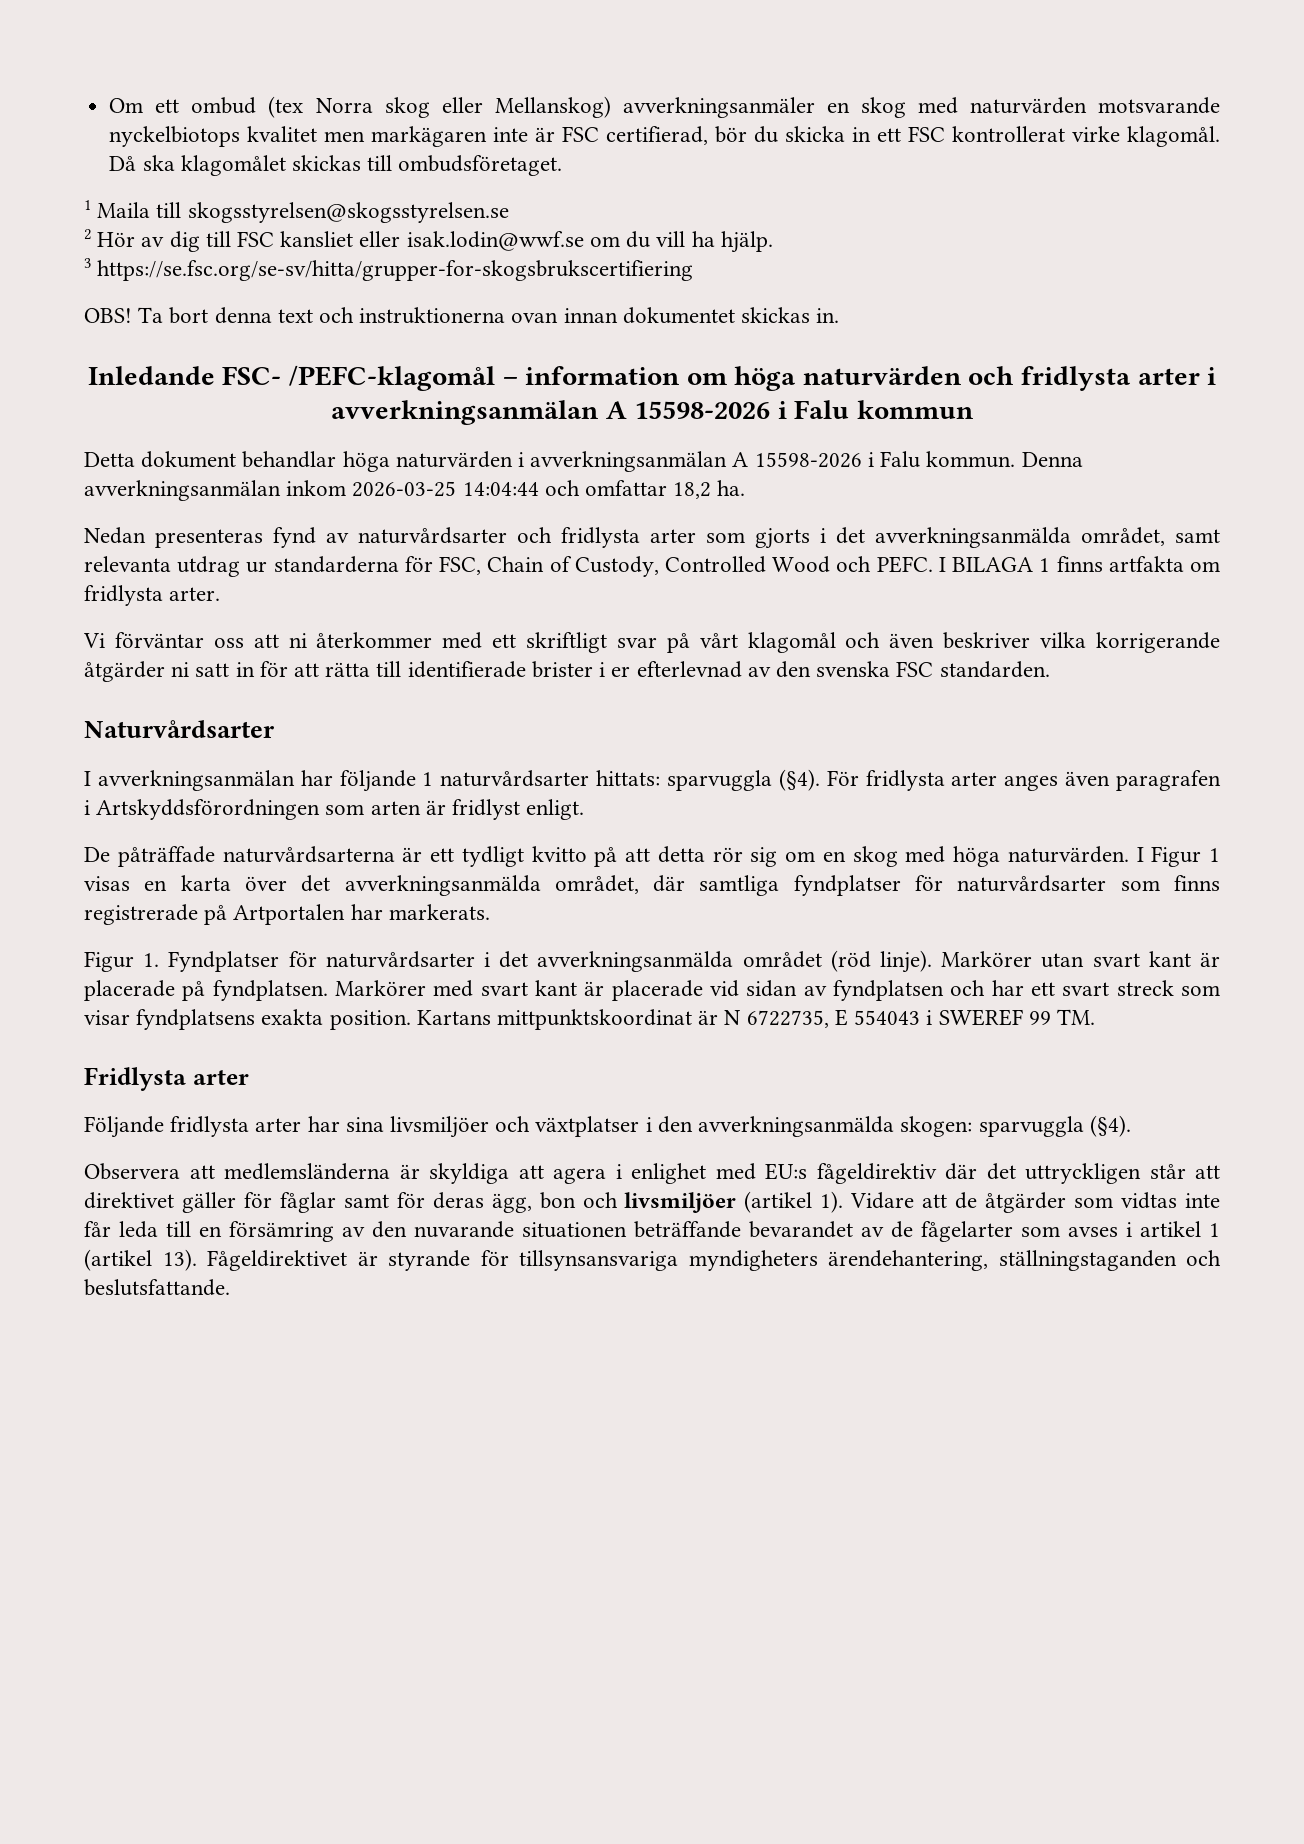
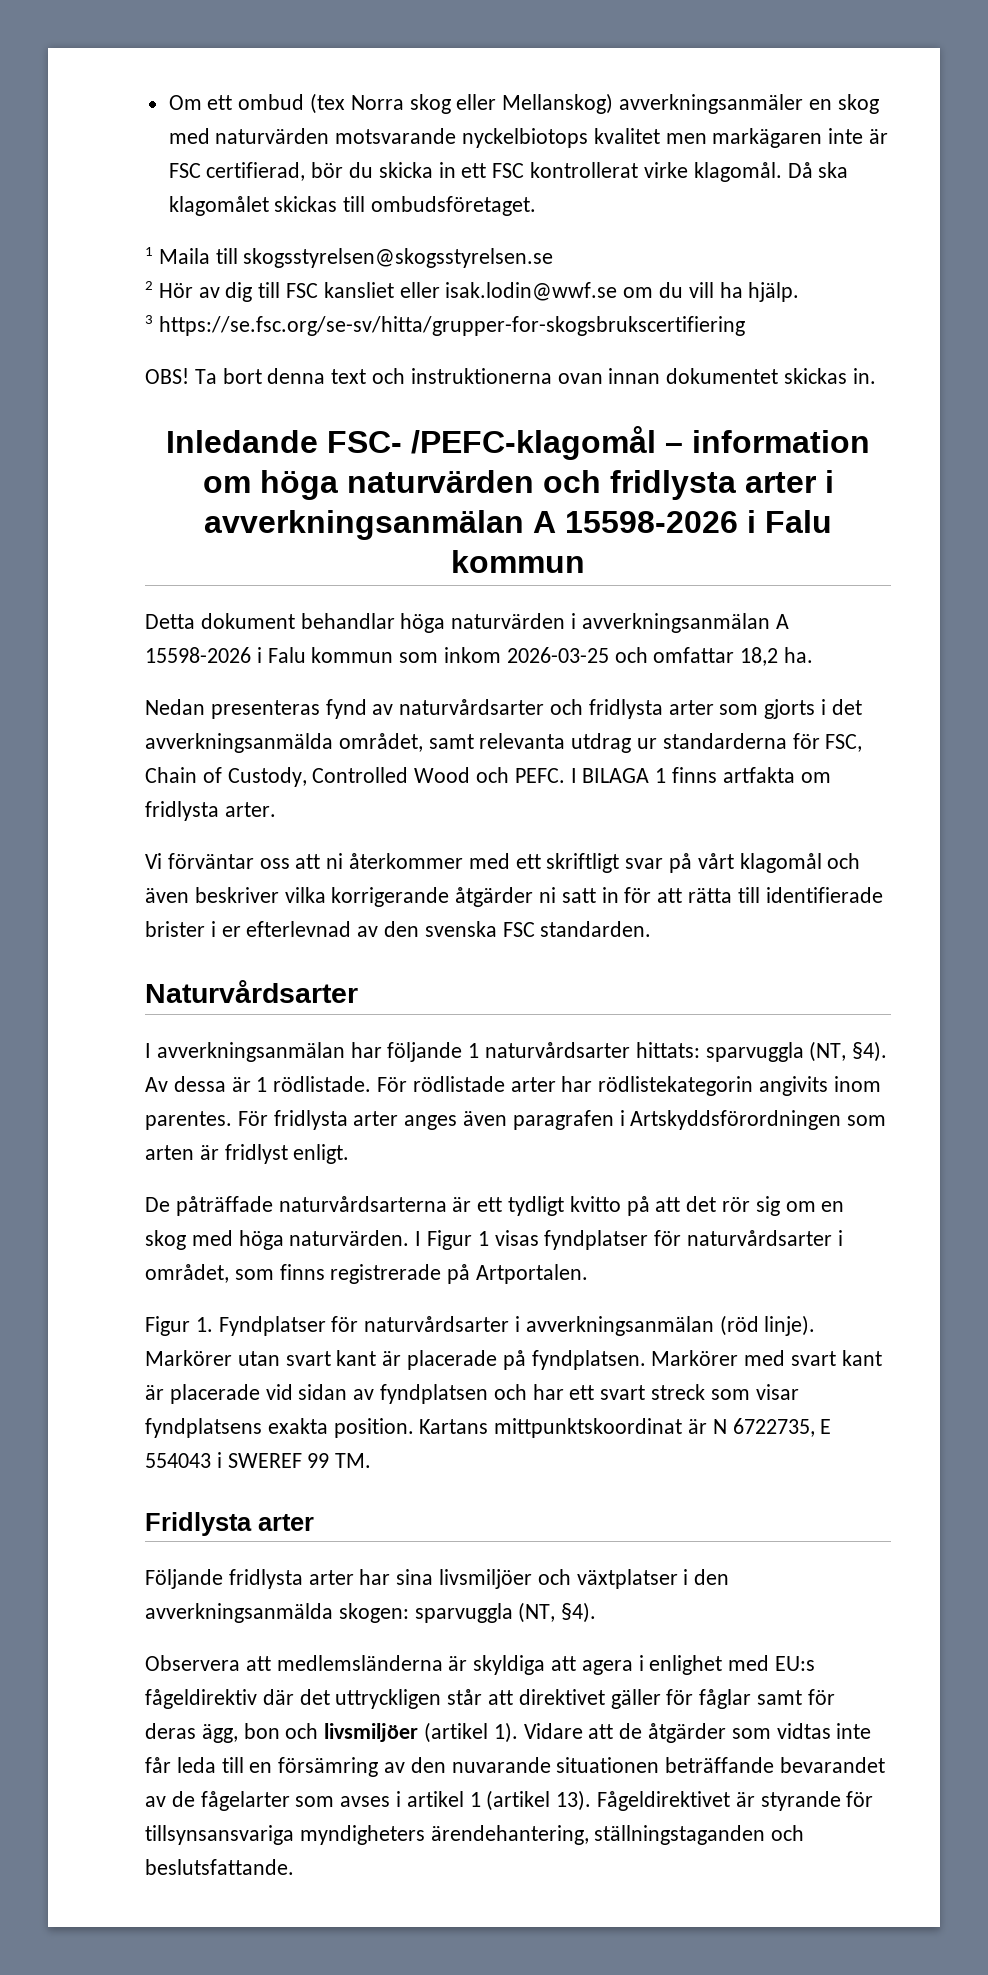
- Detta dokument behandlar höga naturvärden i avverkningsanmälan A 15598-2026 i Falu kommun. Denna avverkningsanmälan inkom 2026-03-25 14:04:44 och omfattar 18,2 ha.
+ Detta dokument behandlar höga naturvärden i avverkningsanmälan A 15598-2026 i Falu kommun som inkom 2026-03-25 och omfattar 18,2 ha.
- I avverkningsanmälan har följande 1 naturvårdsarter hittats: sparvuggla (§4).
+ I avverkningsanmälan har följande 1 naturvårdsarter hittats: sparvuggla (NT, §4). Av dessa är 1 rödlistade. För rödlistade arter har rödlistekategorin angivits inom parentes.
- De påträffade naturvårdsarterna är ett tydligt kvitto på att detta rör sig om en skog med höga naturvärden.
+ De påträffade naturvårdsarterna är ett tydligt kvitto på att det rör sig om en skog med höga naturvärden.
- I Figur 1 visas en karta över det avverkningsanmälda området, där samtliga fyndplatser för naturvårdsarter som finns registrerade på Artportalen har markerats.
+ I Figur 1 visas fyndplatser för naturvårdsarter i området, som finns registrerade på Artportalen.
- Figur 1. Fyndplatser för naturvårdsarter i det avverkningsanmälda området (röd linje).
+ Figur 1. Fyndplatser för naturvårdsarter i avverkningsanmälan (röd linje).
- Följande fridlysta arter har sina livsmiljöer och växtplatser i den avverkningsanmälda skogen: sparvuggla (§4).
+ Följande fridlysta arter har sina livsmiljöer och växtplatser i den avverkningsanmälda skogen: sparvuggla (NT, §4).

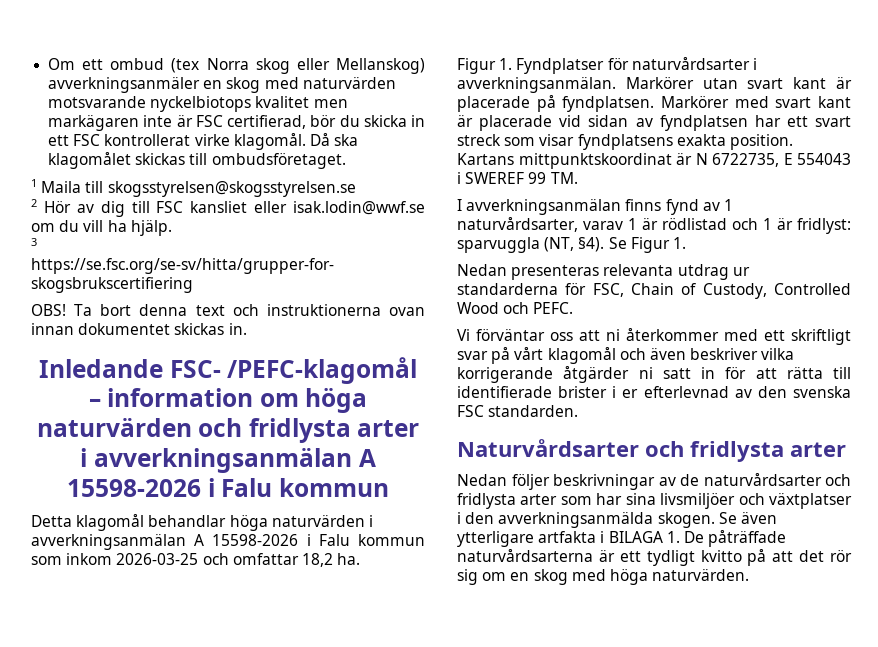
- Detta dokument behandlar höga naturvärden i avverkningsanmälan A 15598-2026 i Falu kommun som inkom 2026-03-25 och omfattar 18,2 ha.
+ Detta klagomål behandlar höga naturvärden i avverkningsanmälan A 15598-2026 i Falu kommun som inkom 2026-03-25 och omfattar 18,2 ha.
- Nedan presenteras fynd av naturvårdsarter och fridlysta arter som gjorts i det avverkningsanmälda området, samt relevanta utdrag ur standarderna för FSC, Chain of Custody, Controlled Wood och PEFC. I BILAGA 1 finns artfakta om fridlysta arter.
+ Figur 1. Fyndplatser för naturvårdsarter i avverkningsanmälan. Markörer utan svart kant är placerade på fyndplatsen. Markörer med svart kant är placerade vid sidan av fyndplatsen har ett svart streck som visar fyndplatsens exakta position. Kartans mittpunktskoordinat är N 6722735, E 554043 i SWEREF 99 TM.
+ I avverkningsanmälan finns fynd av 1 naturvårdsarter, varav 1 är rödlistad och 1 är fridlyst: sparvuggla (NT, §4). Se Figur 1.
+ Nedan presenteras relevanta utdrag ur standarderna för FSC, Chain of Custody, Controlled Wood och PEFC.
- Naturvårdsarter
- I avverkningsanmälan har följande 1 naturvårdsarter hittats: sparvuggla (NT, §4). Av dessa är 1 rödlistade. För rödlistade arter har rödlistekategorin angivits inom parentes. För fridlysta arter anges även paragrafen i Artskyddsförordningen som arten är fridlyst enligt.
- De påträffade naturvårdsarterna är ett tydligt kvitto på att det rör sig om en skog med höga naturvärden. I Figur 1 visas fyndplatser för naturvårdsarter i området, som finns registrerade på Artportalen.
- Figur 1. Fyndplatser för naturvårdsarter i avverkningsanmälan (röd linje). Markörer utan svart kant är placerade på fyndplatsen. Markörer med svart kant är placerade vid sidan av fyndplatsen och har ett svart streck som visar fyndplatsens exakta position. Kartans mittpunktskoordinat är N 6722735, E 554043 i SWEREF 99 TM.
- Fridlysta arter
- Följande fridlysta arter har sina livsmiljöer och växtplatser i den avverkningsanmälda skogen: sparvuggla (NT, §4).
- Observera att medlemsländerna är skyldiga att agera i enlighet med EU:s fågeldirektiv där det uttryckligen står att direktivet gäller för fåglar samt för deras ägg, bon och livsmiljöer (artikel 1). Vidare att de åtgärder som vidtas inte får leda till en försämring av den nuvarande situationen beträffande bevarandet av de fågelarter som avses i artikel 1 (artikel 13). Fågeldirektivet är styrande för tillsynsansvariga myndigheters ärendehantering, ställningstaganden och beslutsfattande.
+ Naturvårdsarter och fridlysta arter
+ Nedan följer beskrivningar av de naturvårdsarter och fridlysta arter som har sina livsmiljöer och växtplatser i den avverkningsanmälda skogen. Se även ytterligare artfakta i BILAGA 1. De påträffade naturvårdsarterna är ett tydligt kvitto på att det rör sig om en skog med höga naturvärden.

